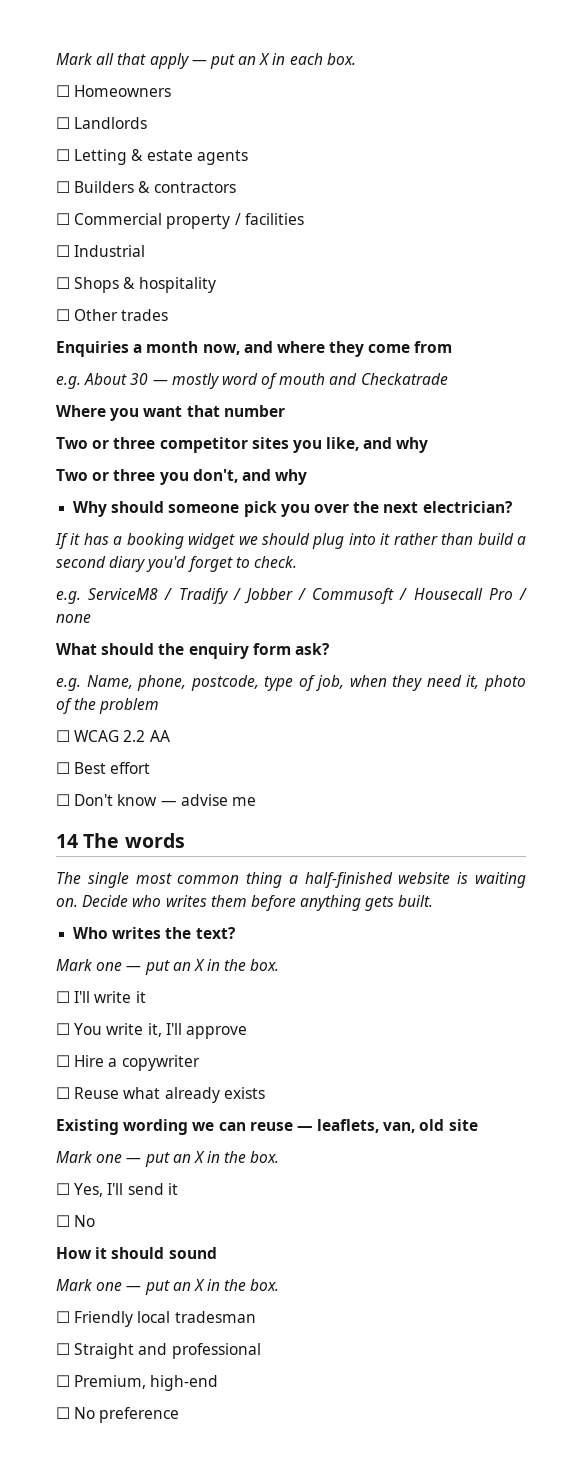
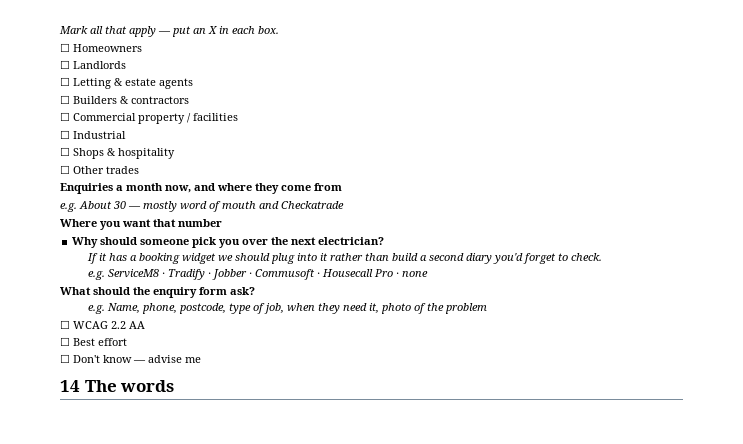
- Two or three competitor sites you like, and why
- Two or three you don't, and why
- e.g. ServiceM8 / Tradify / Jobber / Commusoft / Housecall Pro / none
+ e.g. ServiceM8 · Tradify · Jobber · Commusoft · Housecall Pro · none
- The single most common thing a half-finished website is waiting on. Decide who writes them before anything gets built.
- Who writes the text?
- Mark one — put an X in the box.
- ☐ I'll write it
- ☐ You write it, I'll approve
- ☐ Hire a copywriter
- ☐ Reuse what already exists
- Existing wording we can reuse — leaflets, van, old site
- Mark one — put an X in the box.
- ☐ Yes, I'll send it
- ☐ No
- How it should sound
- Mark one — put an X in the box.
- ☐ Friendly local tradesman
- ☐ Straight and professional
- ☐ Premium, high-end
- ☐ No preference

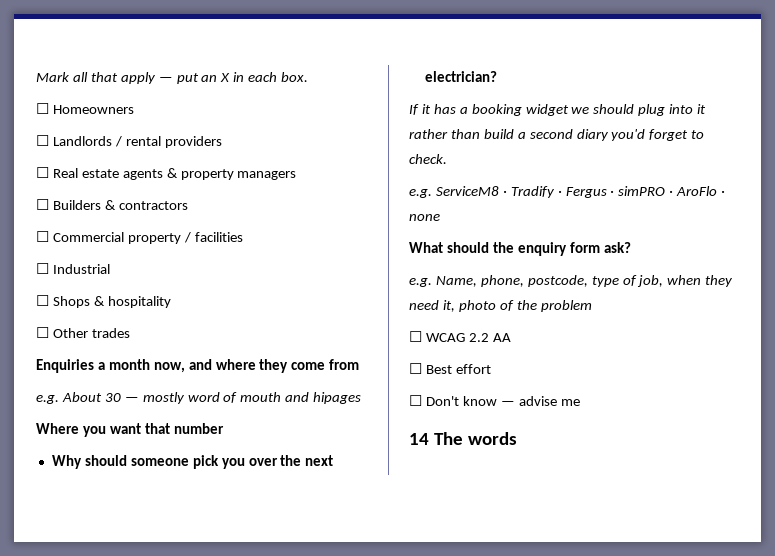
- ☐ Landlords
- ☐ Letting & estate agents
+ ☐ Landlords / rental providers
+ ☐ Real estate agents & property managers
- e.g. About 30 — mostly word of mouth and Checkatrade
+ e.g. About 30 — mostly word of mouth and hipages
- e.g. ServiceM8 · Tradify · Jobber · Commusoft · Housecall Pro · none
+ e.g. ServiceM8 · Tradify · Fergus · simPRO · AroFlo · none

